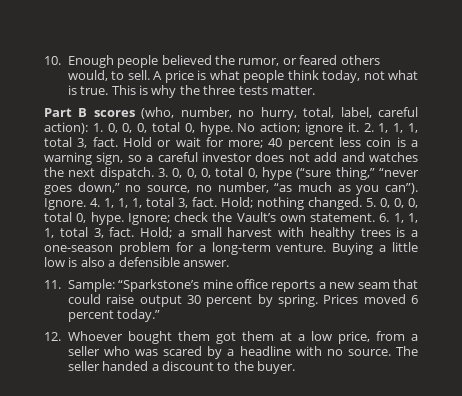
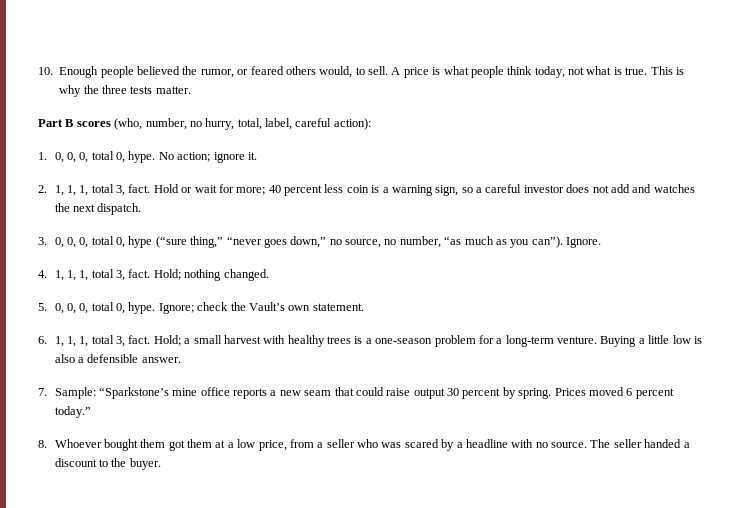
- Part B scores (who, number, no hurry, total, label, careful action): 1. 0, 0, 0, total 0, hype.
+ Part B scores (who, number, no hurry, total, label, careful action):
+ 1. 0, 0, 0, total 0, hype.
- No action; ignore it. 2. 1, 1, 1, total 3, fact.
+ No action; ignore it.
+ 2. 1, 1, 1, total 3, fact.
- Hold or wait for more; 40 percent less coin is a warning sign, so a careful investor does not add and watches the next dispatch. 3. 0, 0, 0, total 0, hype (“sure thing,” “never goes down,” no source, no number, “as much as you can”).
+ Hold or wait for more; 40 percent less coin is a warning sign, so a careful investor does not add and watches the next dispatch.
+ 3. 0, 0, 0, total 0, hype (“sure thing,” “never goes down,” no source, no number, “as much as you can”).
- Ignore. 4. 1, 1, 1, total 3, fact.
+ Ignore.
+ 4. 1, 1, 1, total 3, fact.
- Hold; nothing changed. 5. 0, 0, 0, total 0, hype.
+ Hold; nothing changed.
+ 5. 0, 0, 0, total 0, hype.
- Ignore; check the Vault’s own statement. 6. 1, 1, 1, total 3, fact.
+ Ignore; check the Vault’s own statement.
+ 6. 1, 1, 1, total 3, fact.
- 11. Sample: “Sparkstone’s mine office reports a new seam that could raise output 30 percent by spring.
+ 7. Sample: “Sparkstone’s mine office reports a new seam that could raise output 30 percent by spring.
- 12. Whoever bought them got them at a low price, from a seller who was scared by a headline with no source.
+ 8. Whoever bought them got them at a low price, from a seller who was scared by a headline with no source.

